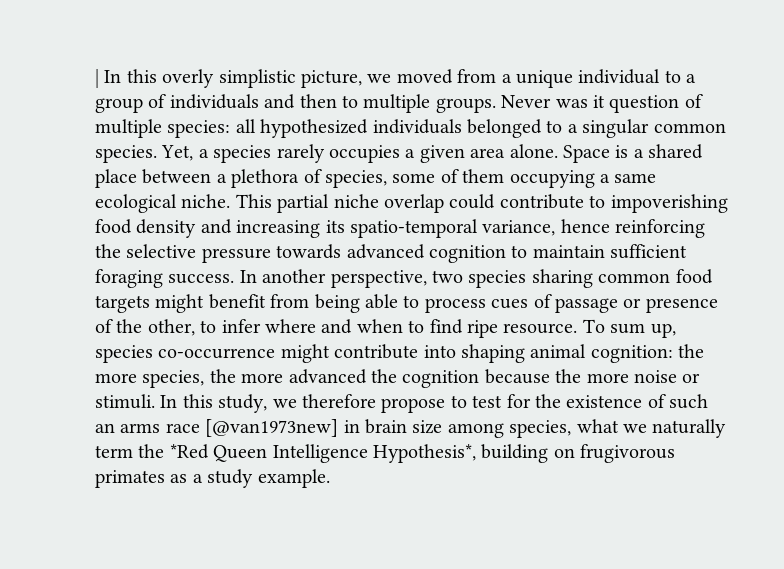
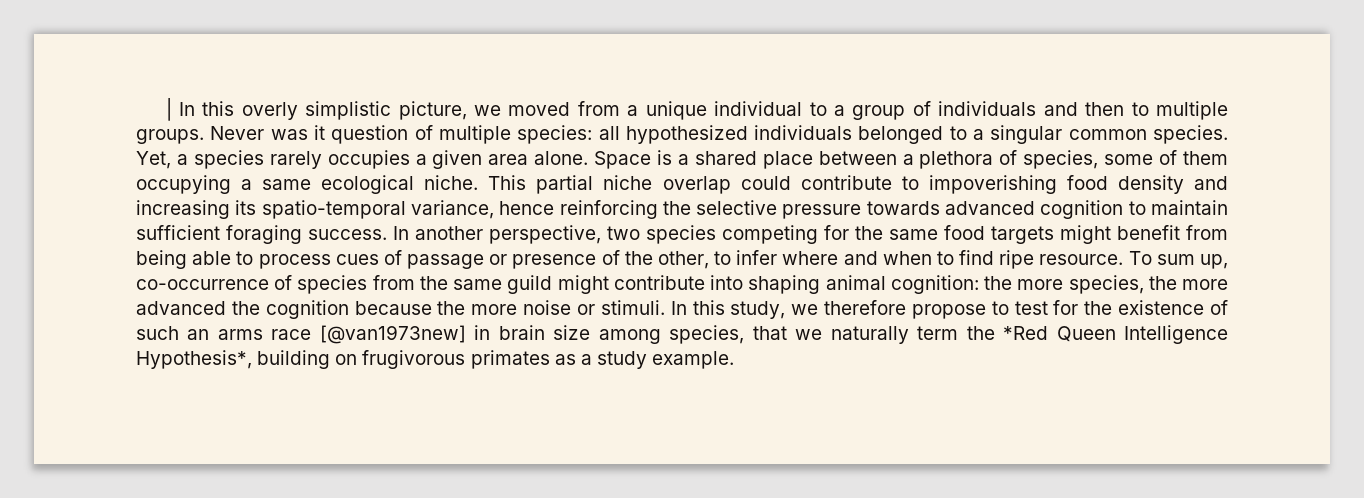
- In another perspective, two species sharing common food targets might benefit from being able to process cues of passage or presence of the other, to infer where and when to find ripe resource.
+ In another perspective, two species competing for the same food targets might benefit from being able to process cues of passage or presence of the other, to infer where and when to find ripe resource.
- To sum up, species co-occurrence might contribute into shaping animal cognition: the more species, the more advanced the cognition because the more noise or stimuli.
+ To sum up, co-occurrence of species from the same guild might contribute into shaping animal cognition: the more species, the more advanced the cognition because the more noise or stimuli.
- In this study, we therefore propose to test for the existence of such an arms race [@van1973new] in brain size among species, what we naturally term the *Red Queen Intelligence Hypothesis*, building on frugivorous primates as a study example.
+ In this study, we therefore propose to test for the existence of such an arms race [@van1973new] in brain size among species, that we naturally term the *Red Queen Intelligence Hypothesis*, building on frugivorous primates as a study example.

